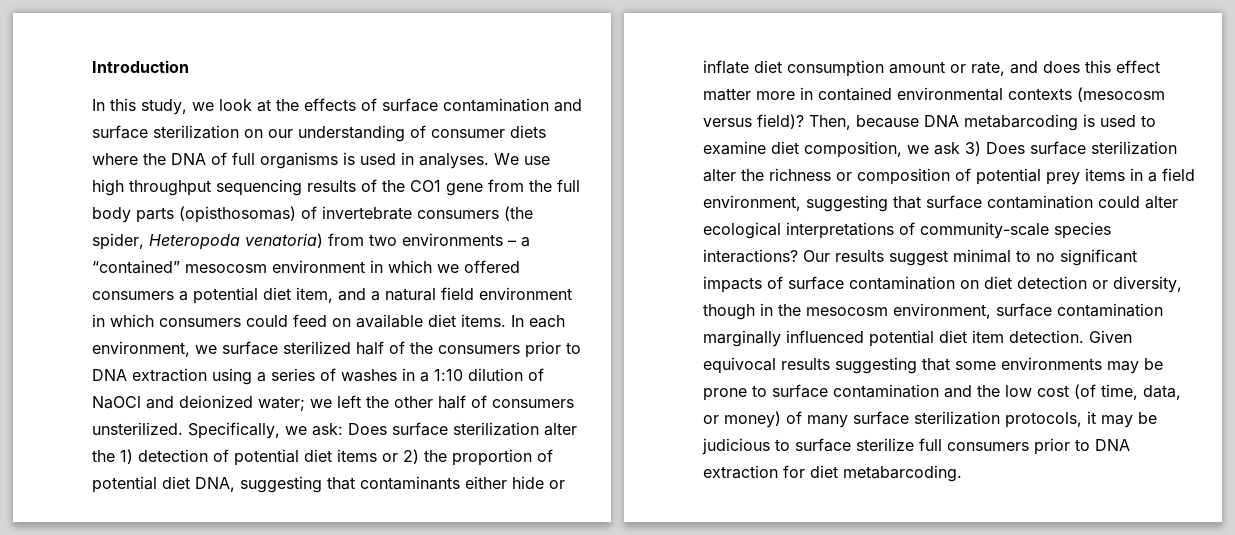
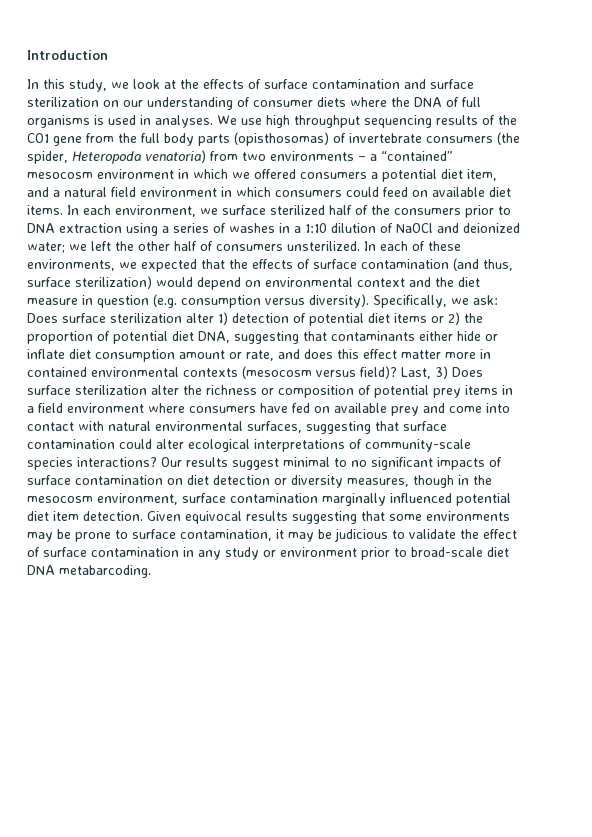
+ In each of these environments, we expected that the effects of surface contamination (and thus, surface sterilization) would depend on environmental context and the diet measure in question (e.g. consumption versus diversity).
- Specifically, we ask: Does surface sterilization alter the 1) detection of potential diet items or 2) the proportion of potential diet DNA, suggesting that contaminants either hide or inflate diet consumption amount or rate, and does this effect matter more in contained environmental contexts (mesocosm versus field)?
+ Specifically, we ask: Does surface sterilization alter 1) detection of potential diet items or 2) the proportion of potential diet DNA, suggesting that contaminants either hide or inflate diet consumption amount or rate, and does this effect matter more in contained environmental contexts (mesocosm versus field)?
- Then, because DNA metabarcoding is used to examine diet composition, we ask 3) Does surface sterilization alter the richness or composition of potential prey items in a field environment, suggesting that surface contamination could alter ecological interpretations of community-scale species interactions?
+ Last, 3) Does surface sterilization alter the richness or composition of potential prey items in a field environment where consumers have fed on available prey and come into contact with natural environmental surfaces, suggesting that surface contamination could alter ecological interpretations of community-scale species interactions?
- Our results suggest minimal to no significant impacts of surface contamination on diet detection or diversity, though in the mesocosm environment, surface contamination marginally influenced potential diet item detection.
+ Our results suggest minimal to no significant impacts of surface contamination on diet detection or diversity measures, though in the mesocosm environment, surface contamination marginally influenced potential diet item detection.
- Given equivocal results suggesting that some environments may be prone to surface contamination and the low cost (of time, data, or money) of many surface sterilization protocols, it may be judicious to surface sterilize full consumers prior to DNA extraction for diet metabarcoding.
+ Given equivocal results suggesting that some environments may be prone to surface contamination, it may be judicious to validate the effect of surface contamination in any study or environment prior to broad-scale diet DNA metabarcoding.

